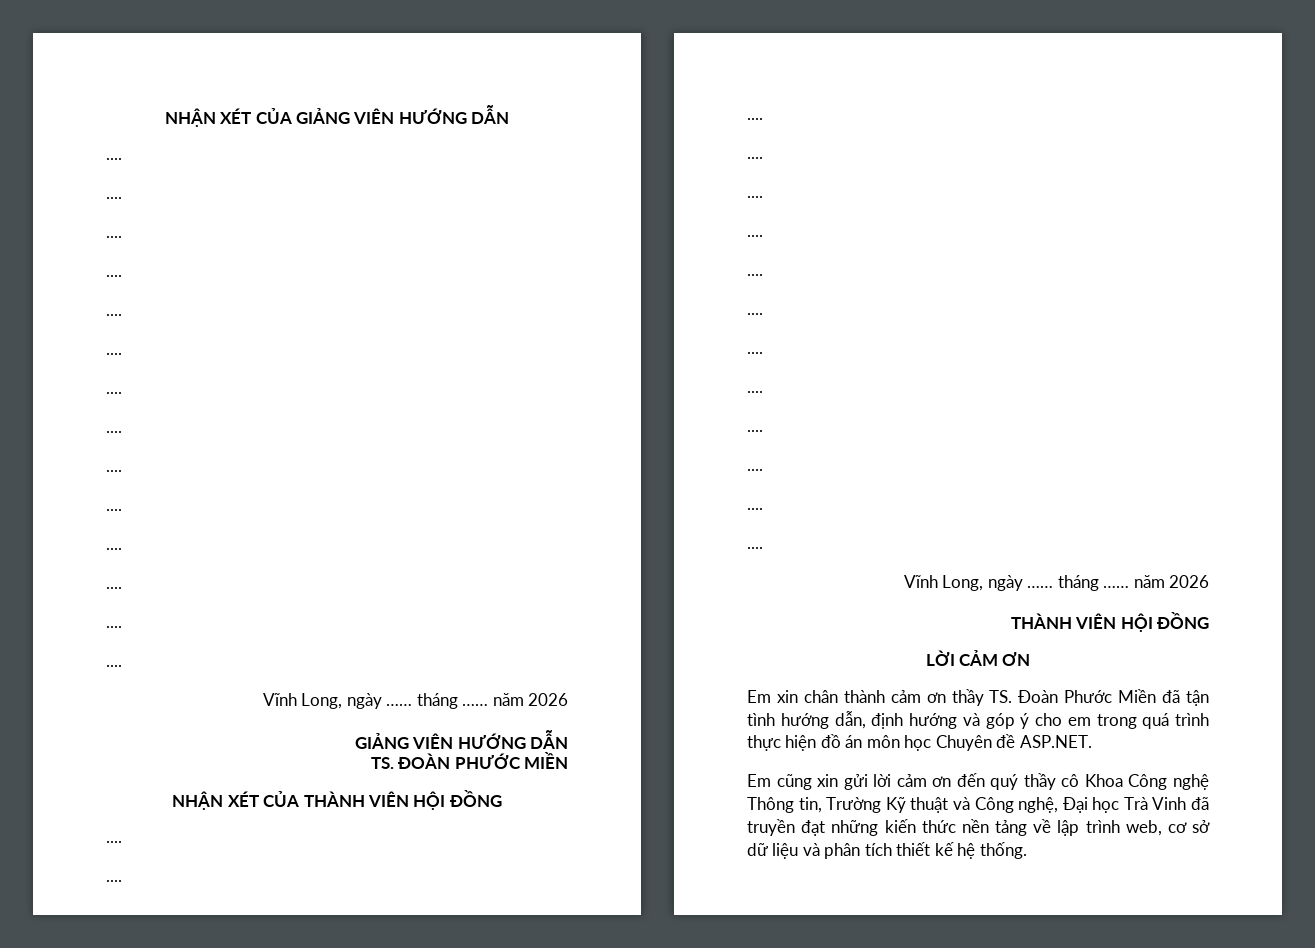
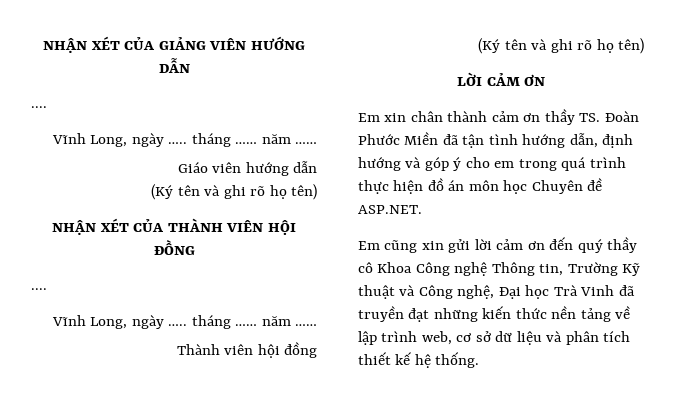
  NHẬN XÉT CỦA GIẢNG VIÊN HƯỚNG DẪN
  ....
- ....
- ....
- ....
- ....
- ....
- ....
- ....
- ....
- ....
- ....
- ....
- ....
- ....
- Vĩnh Long, ngày …… tháng …… năm 2026
- GIẢNG VIÊN HƯỚNG DẪN
- TS. ĐOÀN PHƯỚC MIỀN
+ Vĩnh Long, ngày ….. tháng …… năm ……
+ Giáo viên hướng dẫn
+ (Ký tên và ghi rõ họ tên)
  NHẬN XÉT CỦA THÀNH VIÊN HỘI ĐỒNG
  ....
- ....
- ....
- ....
- ....
- ....
- ....
- ....
- ....
- ....
- ....
- ....
- ....
- ....
- Vĩnh Long, ngày …… tháng …… năm 2026
- THÀNH VIÊN HỘI ĐỒNG
+ Vĩnh Long, ngày ….. tháng …… năm ……
+ Thành viên hội đồng
+ (Ký tên và ghi rõ họ tên)

